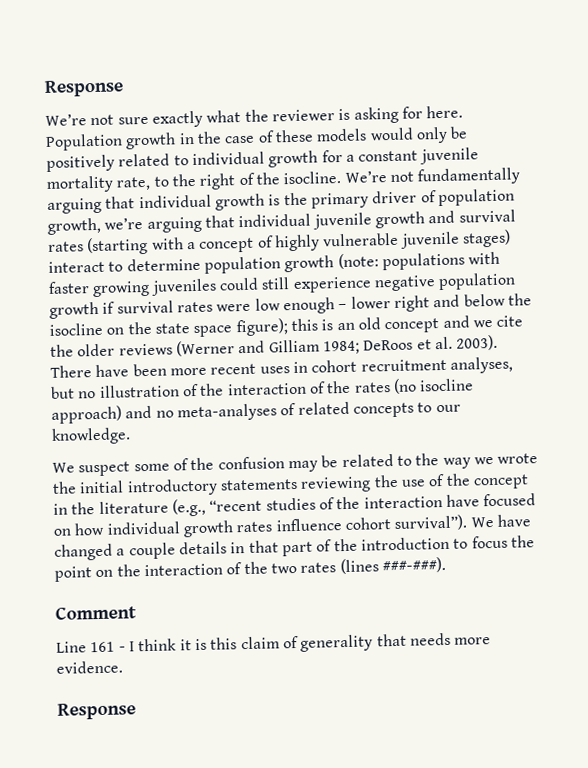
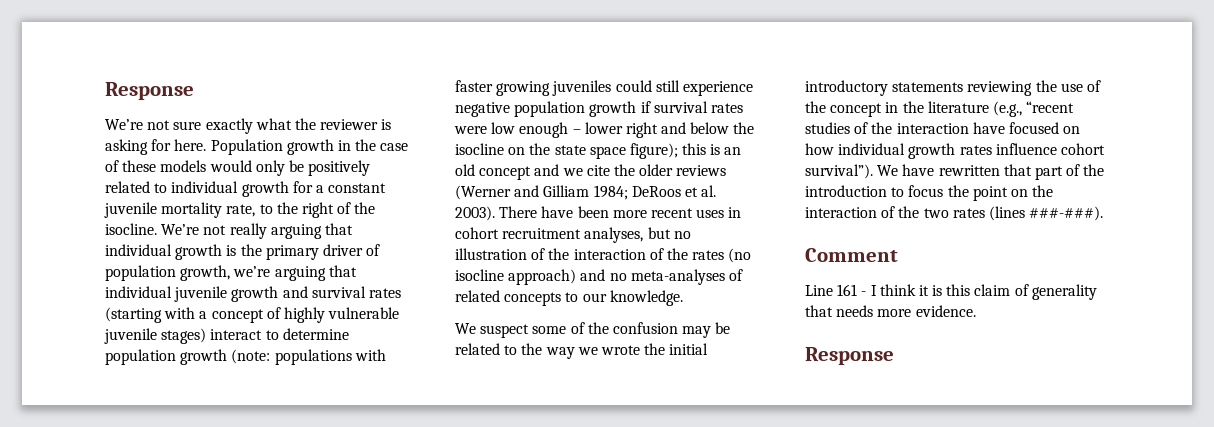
- We’re not fundamentally arguing that individual growth is the primary driver of population growth, we’re arguing that individual juvenile growth and survival rates (starting with a concept of highly vulnerable juvenile stages) interact to determine population growth (note:
+ We’re not really arguing that individual growth is the primary driver of population growth, we’re arguing that individual juvenile growth and survival rates (starting with a concept of highly vulnerable juvenile stages) interact to determine population growth (note:
- We have changed a couple details in that part of the introduction to focus the point on the interaction of the two rates (lines ###-###).
+ We have rewritten that part of the introduction to focus the point on the interaction of the two rates (lines ###-###).

